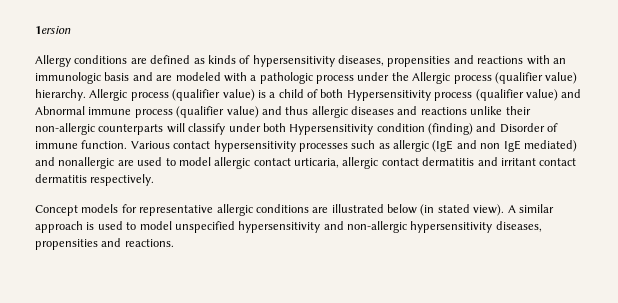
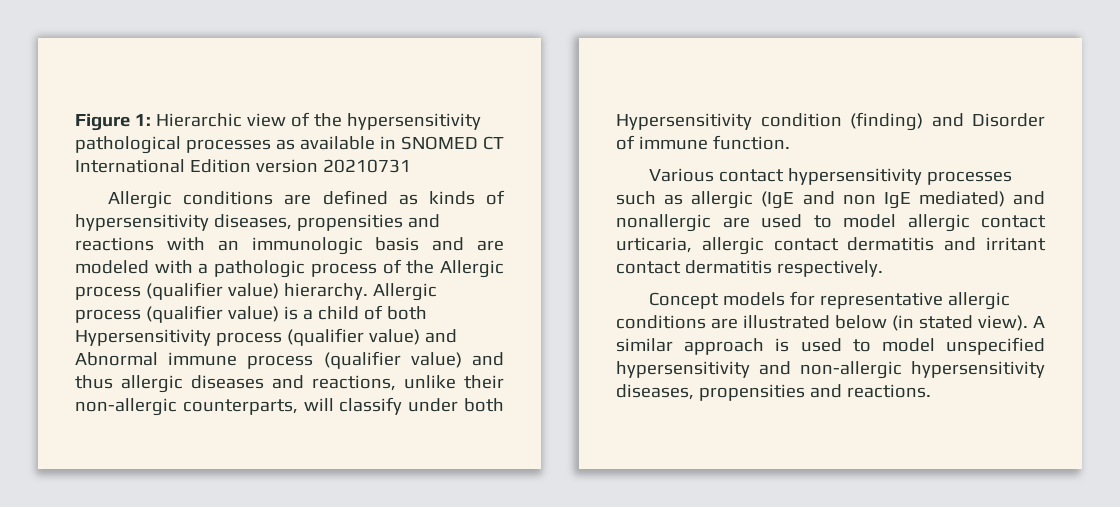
- 1ersion
- Allergy conditions are defined as kinds of hypersensitivity diseases, propensities and reactions with an immunologic basis and are modeled with a pathologic process under the Allergic process (qualifier value) hierarchy.
+ Figure 1: Hierarchic view of the hypersensitivity pathological processes as available in SNOMED CT International Edition version 20210731
+ Allergic conditions are defined as kinds of hypersensitivity diseases, propensities and reactions with an immunologic basis and are modeled with a pathologic process of the Allergic process (qualifier value) hierarchy.
- Allergic process (qualifier value) is a child of both Hypersensitivity process (qualifier value) and Abnormal immune process (qualifier value) and thus allergic diseases and reactions unlike their non-allergic counterparts will classify under both Hypersensitivity condition (finding) and Disorder of immune function. Various contact hypersensitivity processes such as allergic (IgE and non IgE mediated) and nonallergic are used to model allergic contact urticaria, allergic contact dermatitis and irritant contact dermatitis respectively.
+ Allergic process (qualifier value) is a child of both Hypersensitivity process (qualifier value) and Abnormal immune process (qualifier value) and thus allergic diseases and reactions, unlike their non-allergic counterparts, will classify under both Hypersensitivity condition (finding) and Disorder of immune function.
+ Various contact hypersensitivity processes such as allergic (IgE and non IgE mediated) and nonallergic are used to model allergic contact urticaria, allergic contact dermatitis and irritant contact dermatitis respectively.

